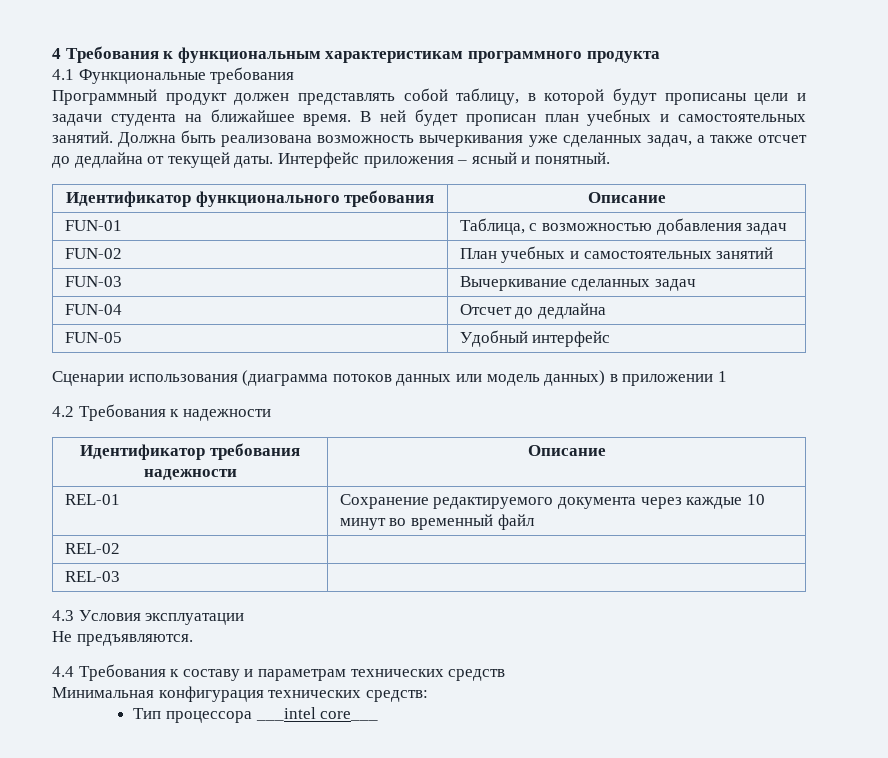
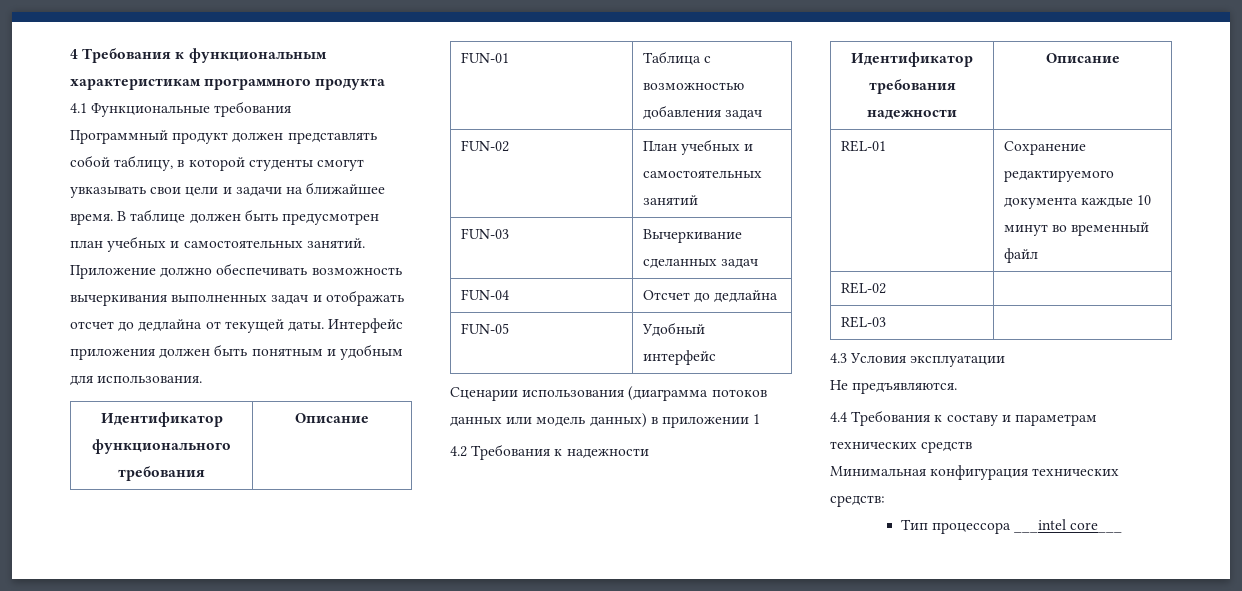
- Программный продукт должен представлять собой таблицу, в которой будут прописаны цели и задачи студента на ближайшее время.
+ Программный продукт должен представлять собой таблицу, в которой студенты смогут увказывать свои цели и задачи на ближайшее время.
- В ней будет прописан план учебных и самостоятельных занятий.
+ В таблице должен быть предусмотрен план учебных и самостоятельных занятий.
- Должна быть реализована возможность вычеркивания уже сделанных задач, а также отсчет до дедлайна от текущей даты.
+ Приложение должно обеспечивать возможность вычеркивания выполненных задач и отображать отсчет до дедлайна от текущей даты.
- Интерфейс приложения – ясный и понятный.
+ Интерфейс приложения должен быть понятным и удобным для использования.
- FUN-01 | Таблица, с возможностью добавления задач
+ FUN-01 | Таблица с возможностью добавления задач
- REL-01 | Сохранение редактируемого документа через каждые 10 минут во временный файл
+ REL-01 | Сохранение редактируемого документа каждые 10 минут во временный файл

